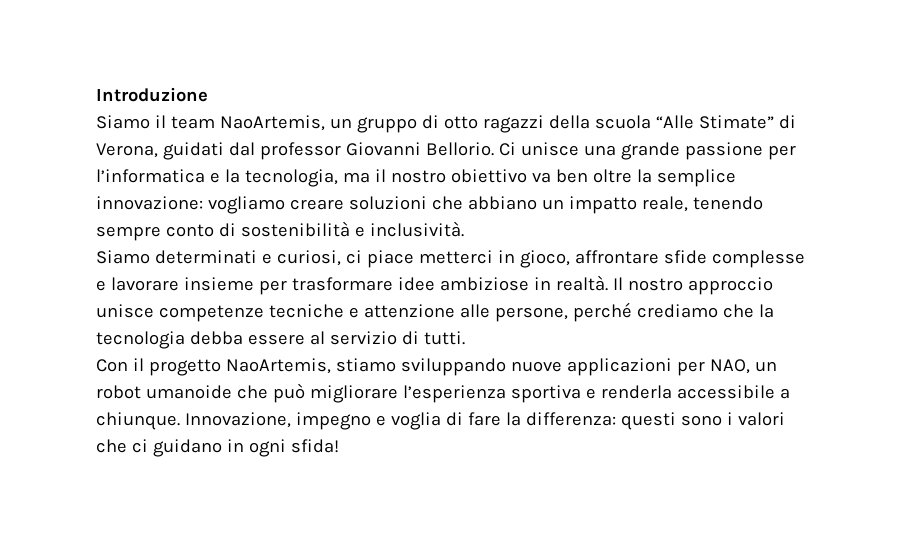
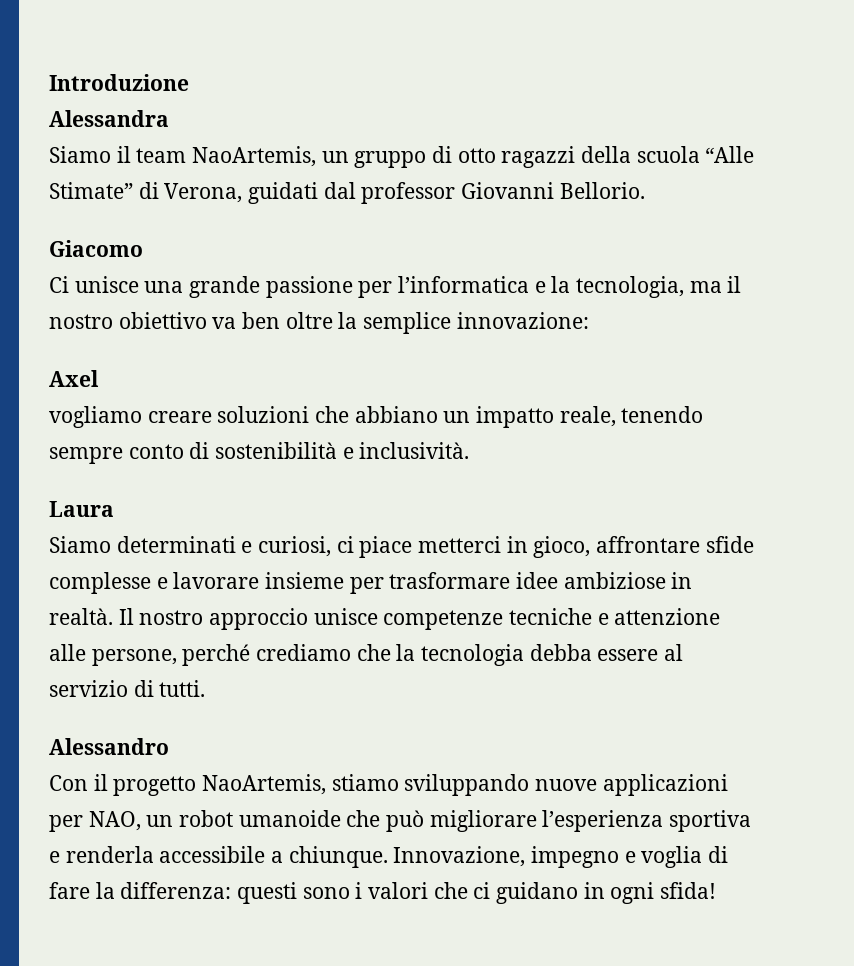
+ Alessandra
- Siamo il team NaoArtemis, un gruppo di otto ragazzi della scuola “Alle Stimate” di Verona, guidati dal professor Giovanni Bellorio. Ci unisce una grande passione per l’informatica e la tecnologia, ma il nostro obiettivo va ben oltre la semplice innovazione: vogliamo creare soluzioni che abbiano un impatto reale, tenendo sempre conto di sostenibilità e inclusività.
+ Siamo il team NaoArtemis, un gruppo di otto ragazzi della scuola “Alle Stimate” di Verona, guidati dal professor Giovanni Bellorio.
+ Giacomo
+ Ci unisce una grande passione per l’informatica e la tecnologia, ma il nostro obiettivo va ben oltre la semplice innovazione:
+ Axel
+ vogliamo creare soluzioni che abbiano un impatto reale, tenendo sempre conto di sostenibilità e inclusività.
+ Laura
+ Alessandro

